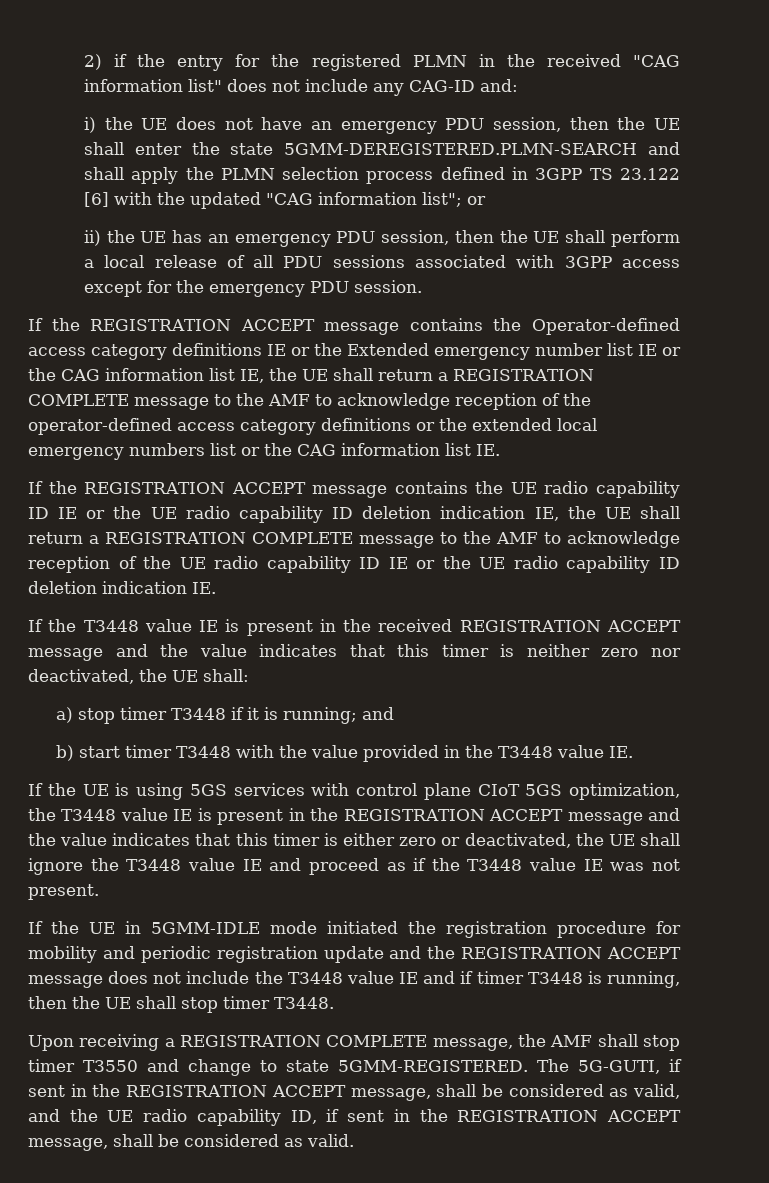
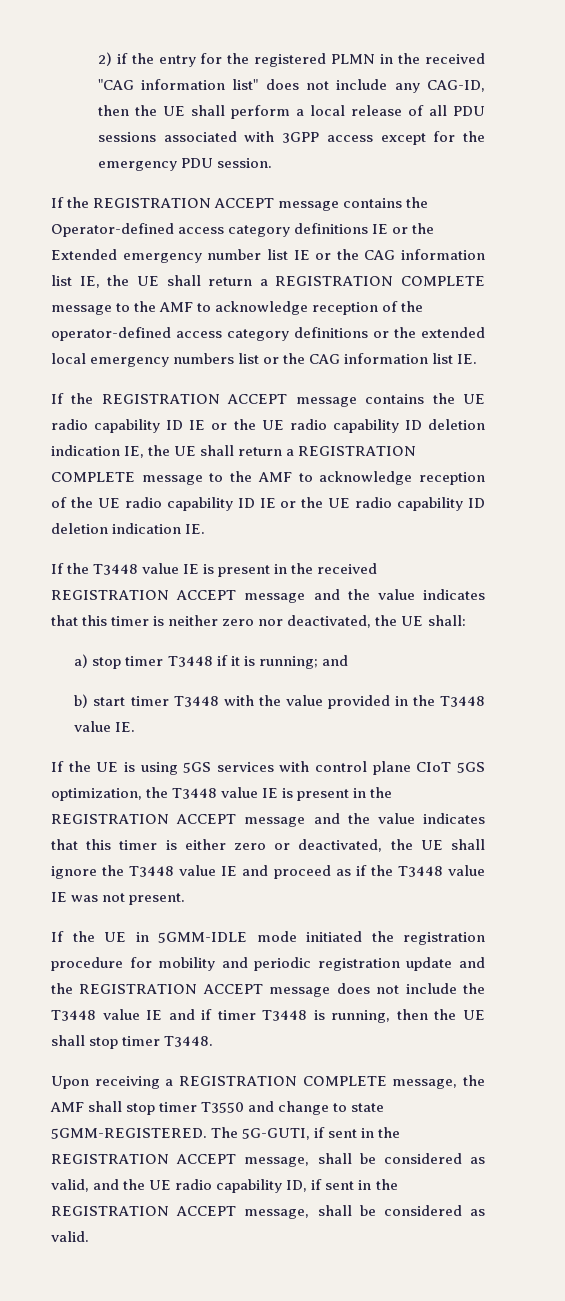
- 2) if the entry for the registered PLMN in the received "CAG information list" does not include any CAG-ID and:
- i) the UE does not have an emergency PDU session, then the UE shall enter the state 5GMM-DEREGISTERED.PLMN-SEARCH and shall apply the PLMN selection process defined in 3GPP TS 23.122 [6] with the updated "CAG information list"; or
- ii) the UE has an emergency PDU session, then the UE shall perform a local release of all PDU sessions associated with 3GPP access except for the emergency PDU session.
+ 2) if the entry for the registered PLMN in the received "CAG information list" does not include any CAG-ID, then the UE shall perform a local release of all PDU sessions associated with 3GPP access except for the emergency PDU session.

